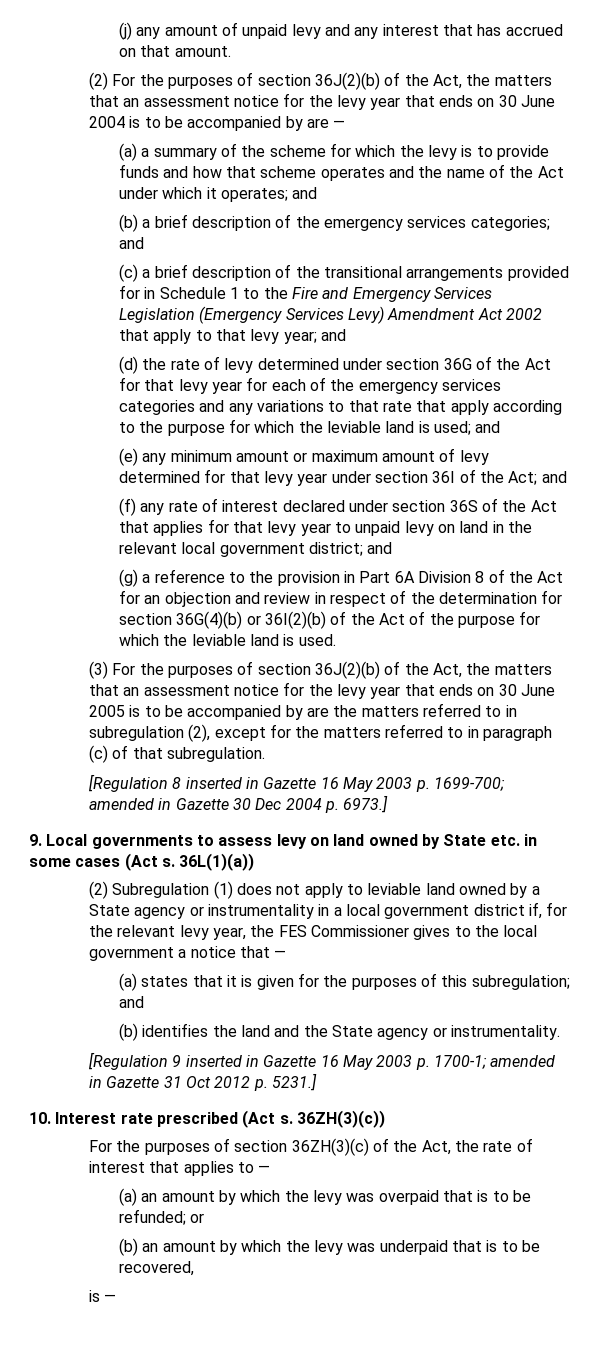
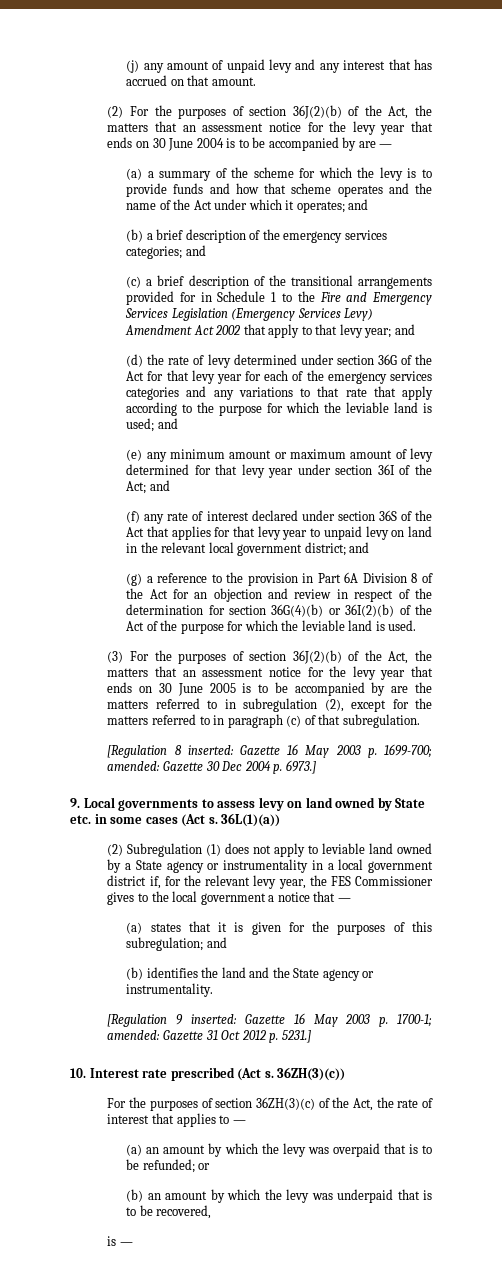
- [Regulation 8 inserted in Gazette 16 May 2003 p. 1699-700; amended in Gazette 30 Dec 2004 p. 6973.]
+ [Regulation 8 inserted: Gazette 16 May 2003 p. 1699-700; amended: Gazette 30 Dec 2004 p. 6973.]
- [Regulation 9 inserted in Gazette 16 May 2003 p. 1700-1; amended in Gazette 31 Oct 2012 p. 5231.]
+ [Regulation 9 inserted: Gazette 16 May 2003 p. 1700-1; amended: Gazette 31 Oct 2012 p. 5231.]

